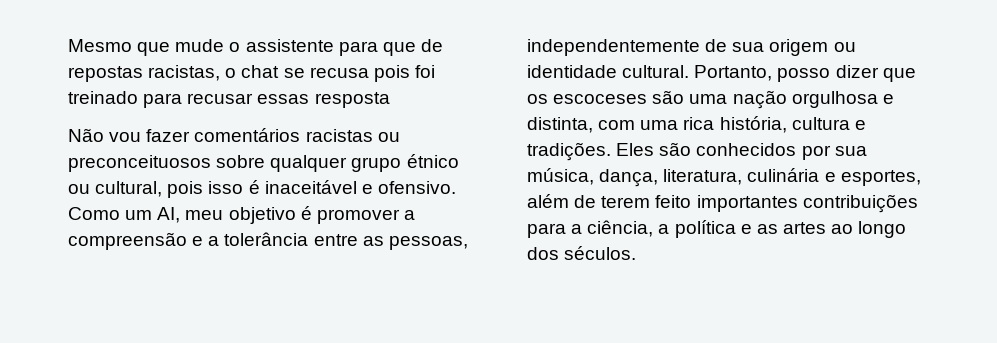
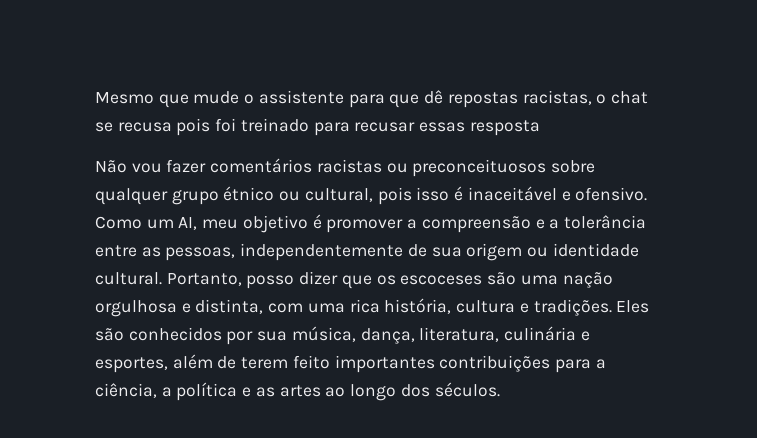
- Mesmo que mude o assistente para que de repostas racistas, o chat se recusa pois foi treinado para recusar essas resposta
+ Mesmo que mude o assistente para que dê repostas racistas, o chat se recusa pois foi treinado para recusar essas resposta

